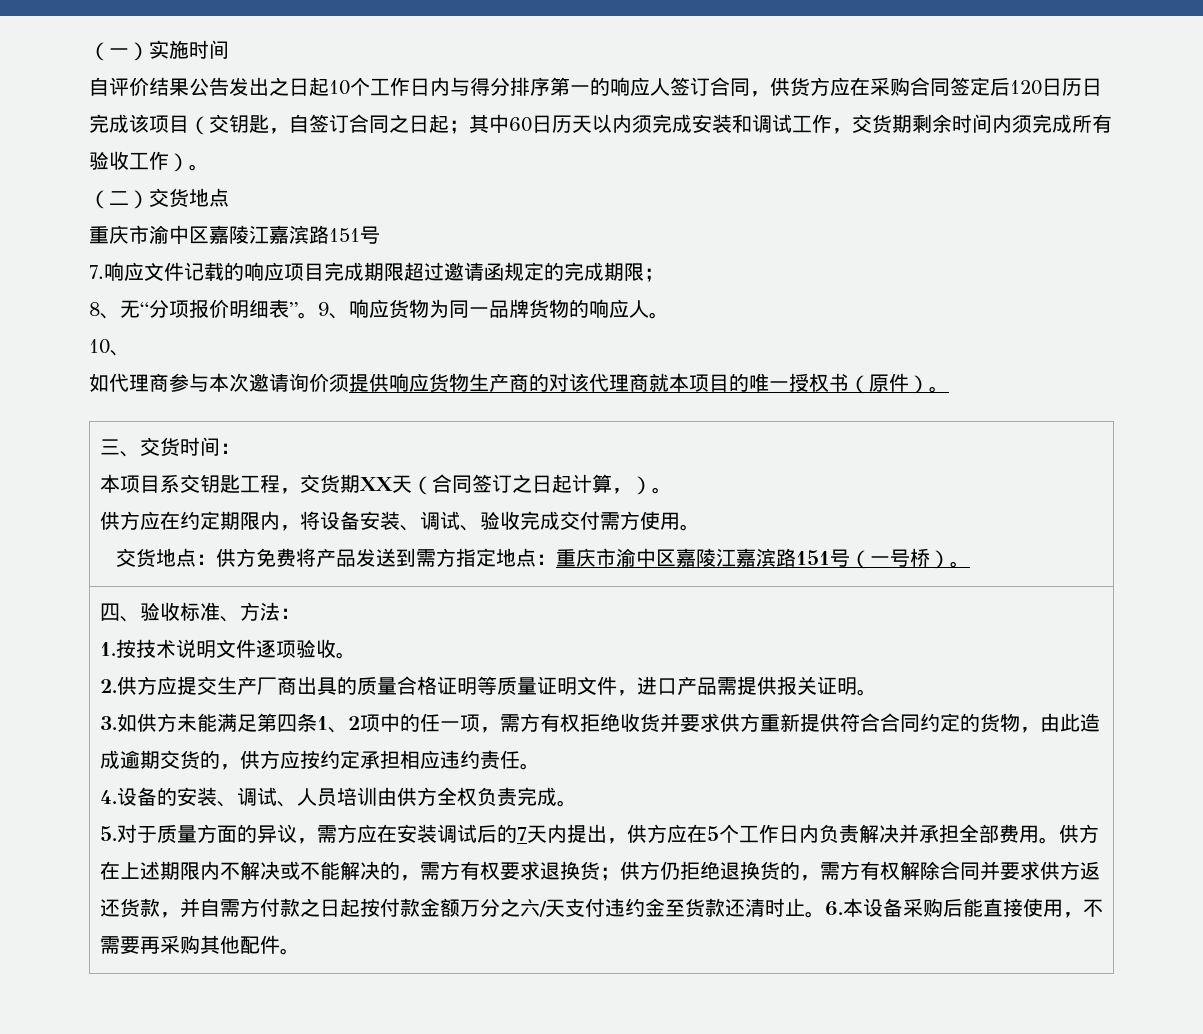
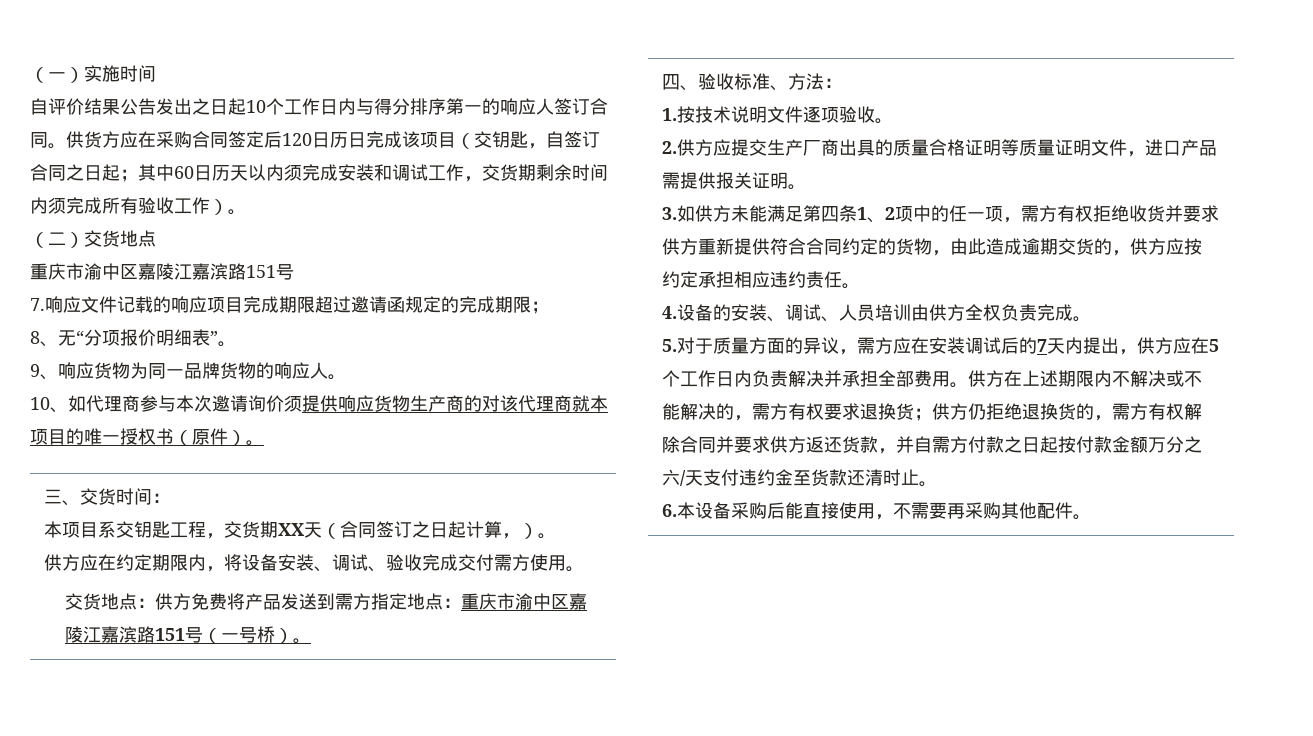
- 自评价结果公告发出之日起10个工作日内与得分排序第一的响应人签订合同，供货方应在采购合同签定后120日历日完成该项目（交钥匙，自签订合同之日起；其中60日历天以内须完成安装和调试工作，交货期剩余时间内须完成所有验收工作）。
+ 自评价结果公告发出之日起10个工作日内与得分排序第一的响应人签订合同。供货方应在采购合同签定后120日历日完成该项目（交钥匙，自签订合同之日起；其中60日历天以内须完成安装和调试工作，交货期剩余时间内须完成所有验收工作）。
- 8、无“分项报价明细表”。9、响应货物为同一品牌货物的响应人。
+ 8、无“分项报价明细表”。
+ 9、响应货物为同一品牌货物的响应人。
- 10、
- 如代理商参与本次邀请询价须提供响应货物生产商的对该代理商就本项目的唯一授权书（原件）。
+ 10、如代理商参与本次邀请询价须提供响应货物生产商的对该代理商就本项目的唯一授权书（原件）。
- 供方在上述期限内不解决或不能解决的，需方有权要求退换货；供方仍拒绝退换货的，需方有权解除合同并要求供方返还货款，并自需方付款之日起按付款金额万分之六/天支付违约金至货款还清时止。6.本设备采购后能直接使用，不需要再采购其他配件。
+ 供方在上述期限内不解决或不能解决的，需方有权要求退换货；供方仍拒绝退换货的，需方有权解除合同并要求供方返还货款，并自需方付款之日起按付款金额万分之六/天支付违约金至货款还清时止。
+ 6.本设备采购后能直接使用，不需要再采购其他配件。

